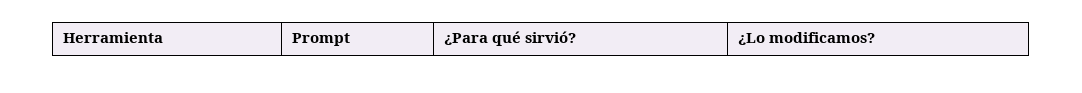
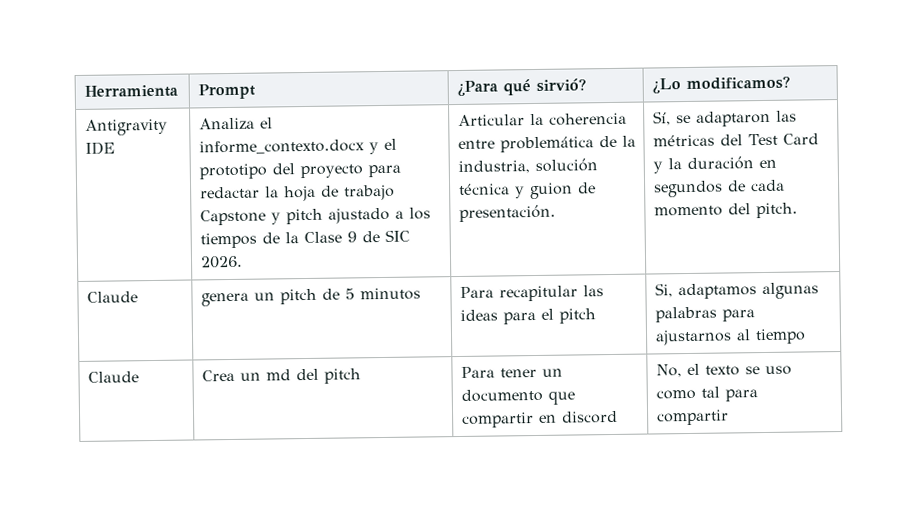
+ Antigravity IDE | Analiza el informe_contexto.docx y el prototipo del proyecto para redactar la hoja de trabajo Capstone y pitch ajustado a los tiempos de la Clase 9 de SIC 2026. | Articular la coherencia entre problemática de la industria, solución técnica y guion de presentación. | Sí, se adaptaron las métricas del Test Card y la duración en segundos de cada momento del pitch.
+ Claude | genera un pitch de 5 minutos | Para recapitular las ideas para el pitch | Si, adaptamos algunas palabras para ajustarnos al tiempo
+ Claude | Crea un md del pitch | Para tener un documento que compartir en discord | No, el texto se uso como tal para compartir

